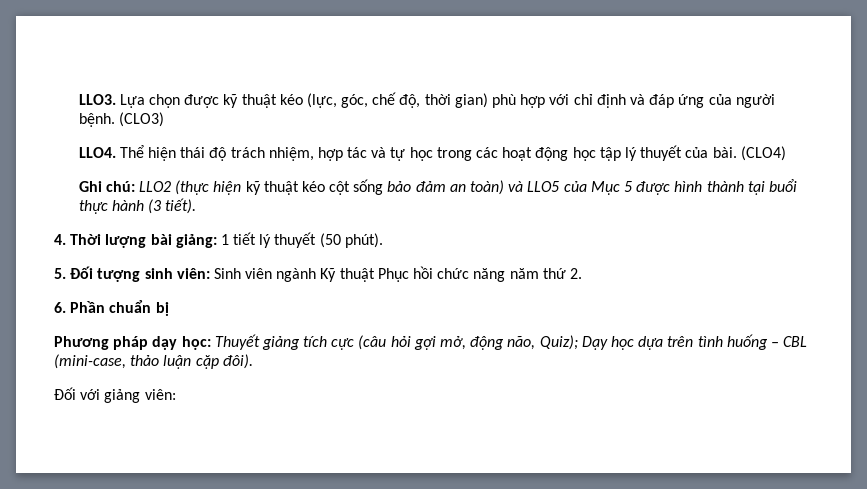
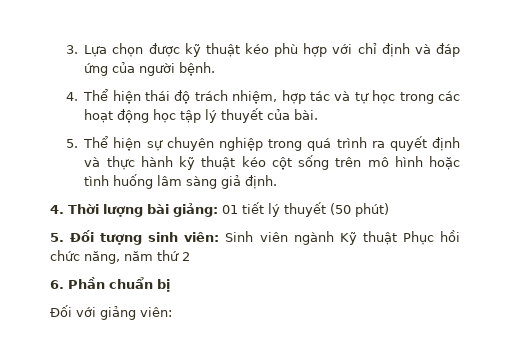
- LLO3. Lựa chọn được kỹ thuật kéo (lực, góc, chế độ, thời gian) phù hợp với chỉ định và đáp ứng của người bệnh. (CLO3)
- LLO4. Thể hiện thái độ trách nhiệm, hợp tác và tự học trong các hoạt động học tập lý thuyết của bài. (CLO4)
- Ghi chú: LLO2 (thực hiện kỹ thuật kéo cột sống bảo đảm an toàn) và LLO5 của Mục 5 được hình thành tại buổi thực hành (3 tiết).
+ 3. Lựa chọn được kỹ thuật kéo phù hợp với chỉ định và đáp ứng của người bệnh.
+ 4. Thể hiện thái độ trách nhiệm, hợp tác và tự học trong các hoạt động học tập lý thuyết của bài.
+ 5. Thể hiện sự chuyên nghiệp trong quá trình ra quyết định và thực hành kỹ thuật kéo cột sống trên mô hình hoặc tình huống lâm sàng giả định.
- 4. Thời lượng bài giảng: 1 tiết lý thuyết (50 phút).
+ 4. Thời lượng bài giảng: 01 tiết lý thuyết (50 phút)
- 5. Đối tượng sinh viên: Sinh viên ngành Kỹ thuật Phục hồi chức năng năm thứ 2.
+ 5. Đối tượng sinh viên: Sinh viên ngành Kỹ thuật Phục hồi chức năng, năm thứ 2
- Phương pháp dạy học: Thuyết giảng tích cực (câu hỏi gợi mở, động não, Quiz); Dạy học dựa trên tình huống – CBL (mini-case, thảo luận cặp đôi).

